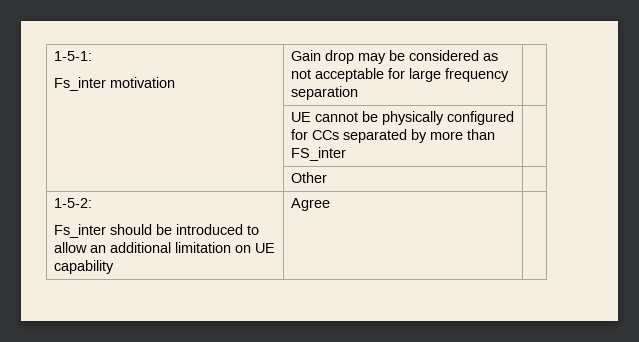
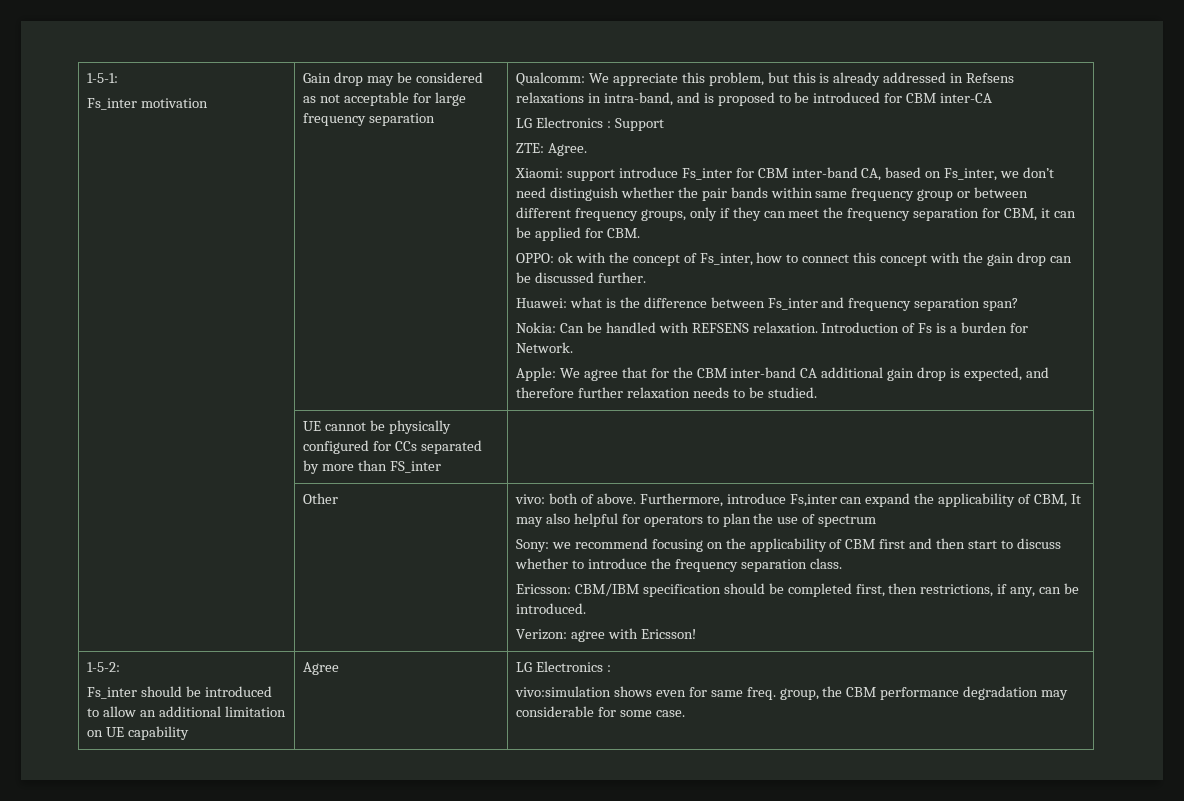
+ Qualcomm: We appreciate this problem, but this is already addressed in Refsens relaxations in intra-band, and is proposed to be introduced for CBM inter-CA
+ LG Electronics : Support
+ ZTE: Agree.
+ Xiaomi: support introduce Fs_inter for CBM inter-band CA, based on Fs_inter, we don’t need distinguish whether the pair bands within same frequency group or between different frequency groups, only if they can meet the frequency separation for CBM, it can be applied for CBM.
+ OPPO: ok with the concept of Fs_inter, how to connect this concept with the gain drop can be discussed further.
+ Huawei: what is the difference between Fs_inter and frequency separation span?
+ Nokia: Can be handled with REFSENS relaxation. Introduction of Fs is a burden for Network.
+ Apple: We agree that for the CBM inter-band CA additional gain drop is expected, and therefore further relaxation needs to be studied.
+ vivo: both of above. Furthermore, introduce Fs,inter can expand the applicability of CBM, It may also helpful for operators to plan the use of spectrum
+ Sony: we recommend focusing on the applicability of CBM first and then start to discuss whether to introduce the frequency separation class.
+ Ericsson: CBM/IBM specification should be completed first, then restrictions, if any, can be introduced.
+ Verizon: agree with Ericsson!
  1-5-2:
- Fs_inter should be introduced to allow an additional limitation on UE capability | Agree |
+ Fs_inter should be introduced to allow an additional limitation on UE capability | Agree | LG Electronics :
+ vivo:simulation shows even for same freq. group, the CBM performance degradation may considerable for some case.

